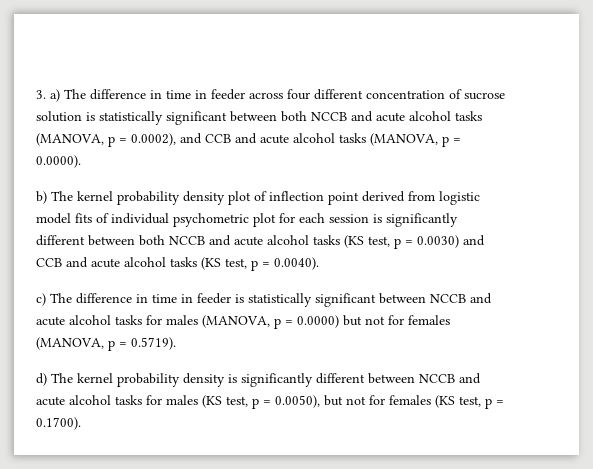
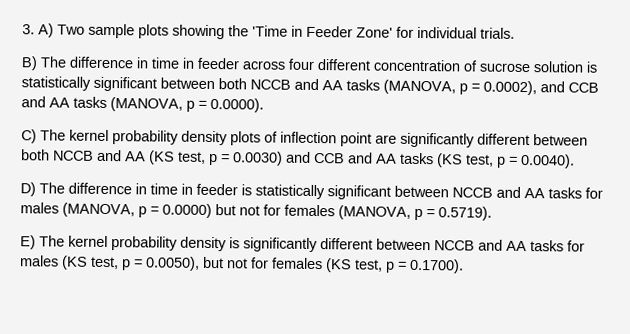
- 3. a) The difference in time in feeder across four different concentration of sucrose solution is statistically significant between both NCCB and acute alcohol tasks (MANOVA, p = 0.0002), and CCB and acute alcohol tasks (MANOVA, p = 0.0000).
+ 3. A) Two sample plots showing the 'Time in Feeder Zone' for individual trials.
+ B) The difference in time in feeder across four different concentration of sucrose solution is statistically significant between both NCCB and AA tasks (MANOVA, p = 0.0002), and CCB and AA tasks (MANOVA, p = 0.0000).
- b) The kernel probability density plot of inflection point derived from logistic model fits of individual psychometric plot for each session is significantly different between both NCCB and acute alcohol tasks (KS test, p = 0.0030) and CCB and acute alcohol tasks (KS test, p = 0.0040).
+ C) The kernel probability density plots of inflection point are significantly different between both NCCB and AA (KS test, p = 0.0030) and CCB and AA tasks (KS test, p = 0.0040).
- c) The difference in time in feeder is statistically significant between NCCB and acute alcohol tasks for males (MANOVA, p = 0.0000) but not for females (MANOVA, p = 0.5719).
+ D) The difference in time in feeder is statistically significant between NCCB and AA tasks for males (MANOVA, p = 0.0000) but not for females (MANOVA, p = 0.5719).
- d) The kernel probability density is significantly different between NCCB and acute alcohol tasks for males (KS test, p = 0.0050), but not for females (KS test, p = 0.1700).
+ E) The kernel probability density is significantly different between NCCB and AA tasks for males (KS test, p = 0.0050), but not for females (KS test, p = 0.1700).

